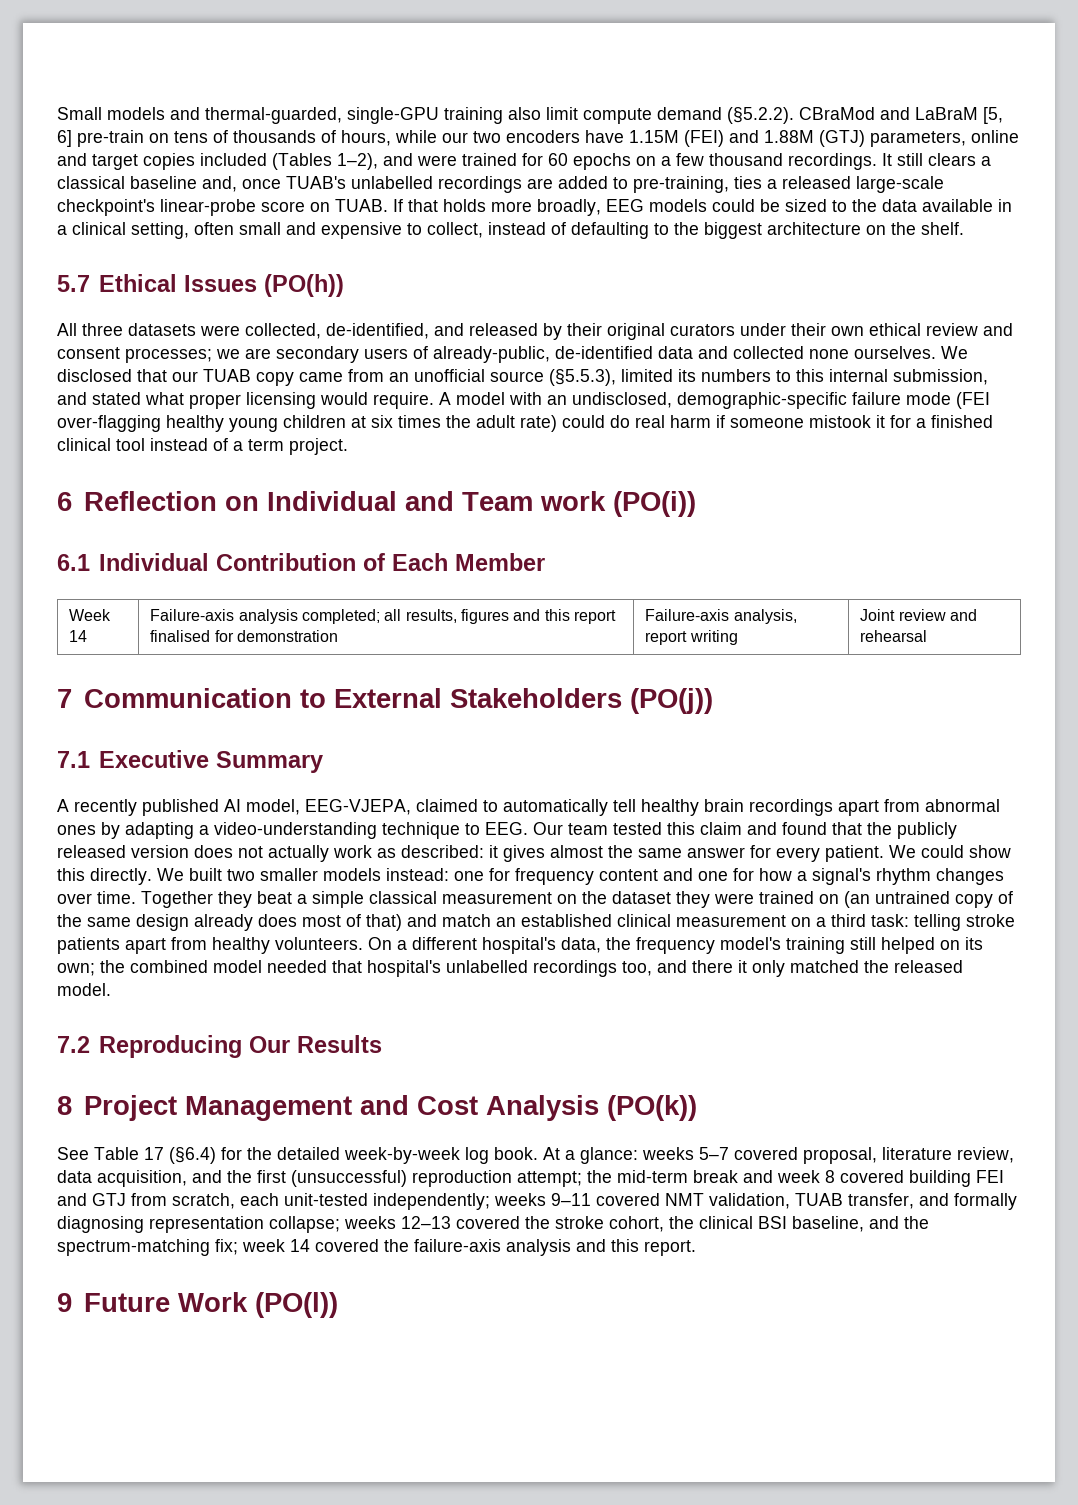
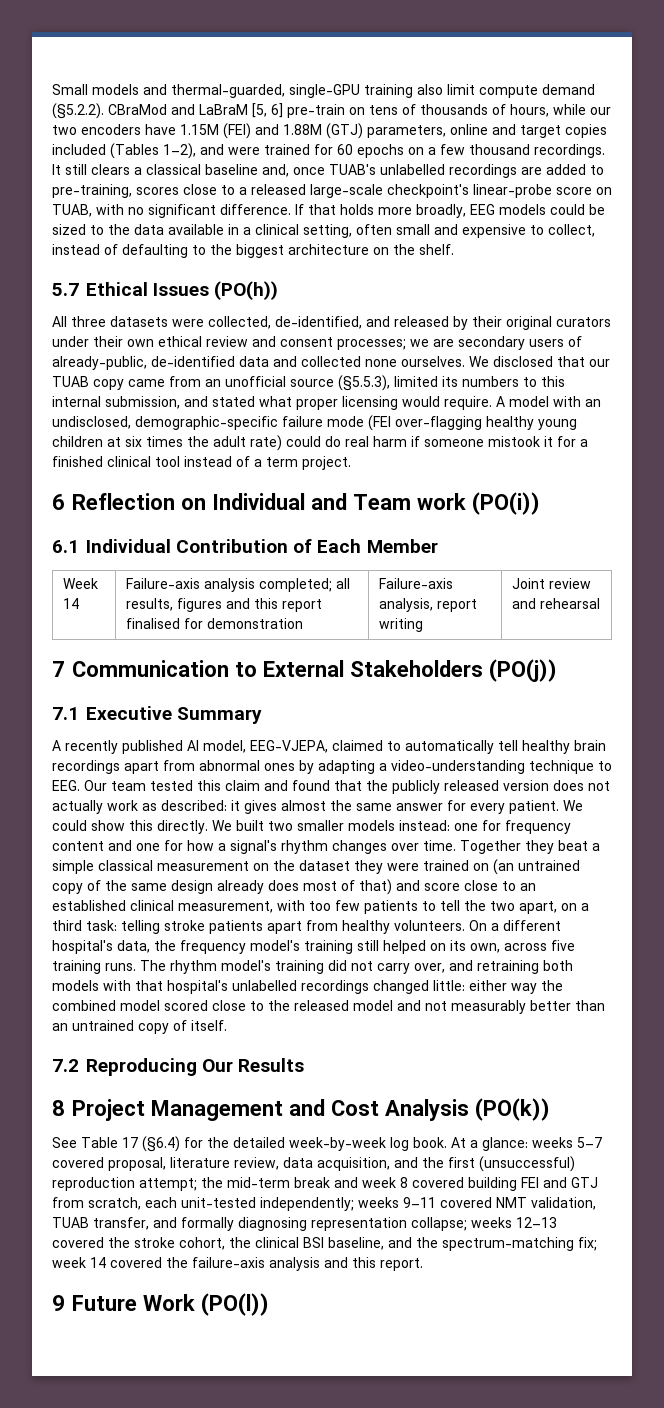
- It still clears a classical baseline and, once TUAB's unlabelled recordings are added to pre-training, ties a released large-scale checkpoint's linear-probe score on TUAB.
+ It still clears a classical baseline and, once TUAB's unlabelled recordings are added to pre-training, scores close to a released large-scale checkpoint's linear-probe score on TUAB, with no significant difference.
- Together they beat a simple classical measurement on the dataset they were trained on (an untrained copy of the same design already does most of that) and match an established clinical measurement on a third task: telling stroke patients apart from healthy volunteers.
+ Together they beat a simple classical measurement on the dataset they were trained on (an untrained copy of the same design already does most of that) and score close to an established clinical measurement, with too few patients to tell the two apart, on a third task: telling stroke patients apart from healthy volunteers.
- On a different hospital's data, the frequency model's training still helped on its own; the combined model needed that hospital's unlabelled recordings too, and there it only matched the released model.
+ On a different hospital's data, the frequency model's training still helped on its own, across five training runs. The rhythm model's training did not carry over, and retraining both models with that hospital's unlabelled recordings changed little: either way the combined model scored close to the released model and not measurably better than an untrained copy of itself.

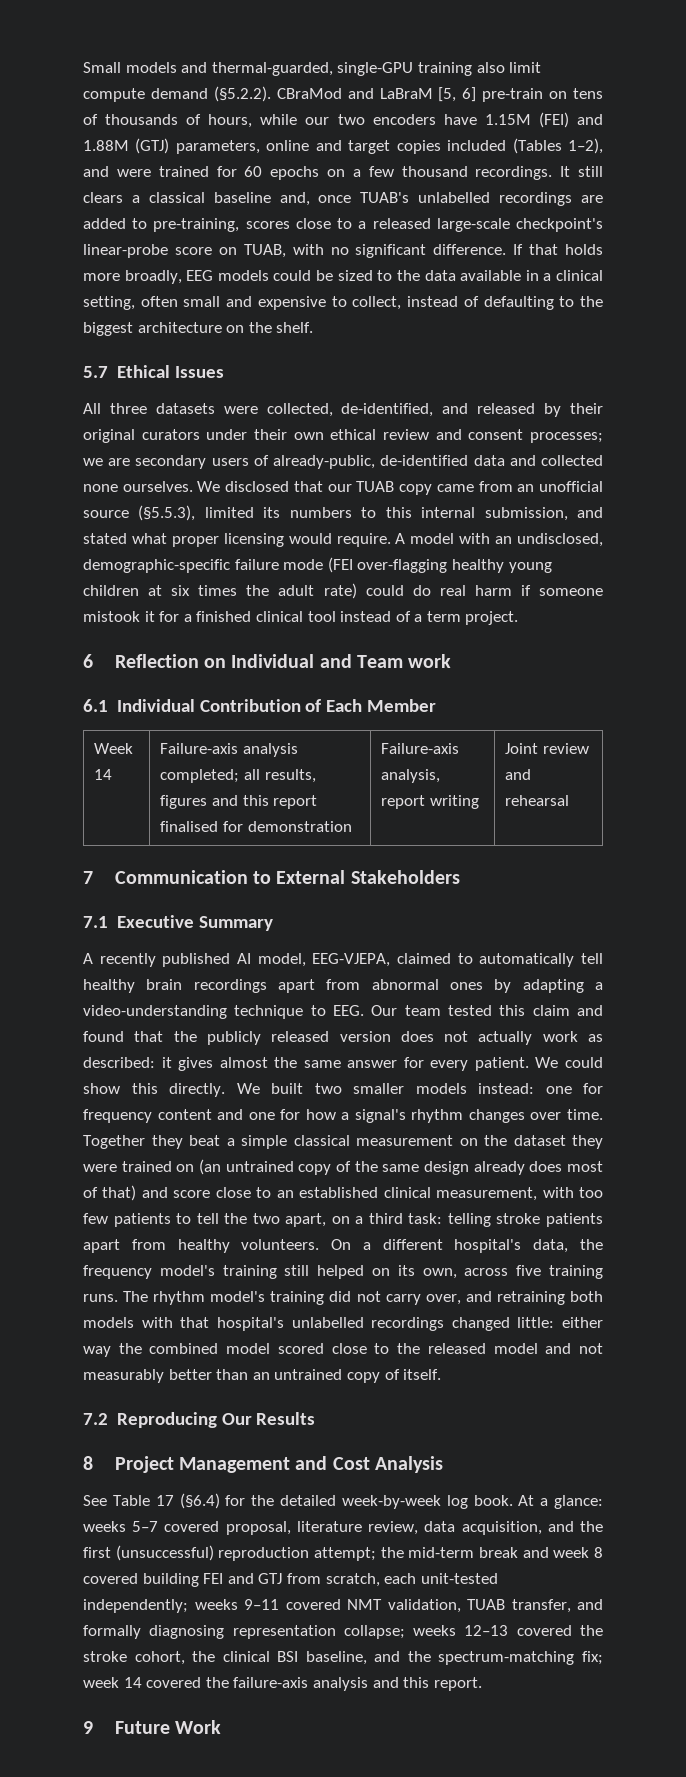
- 5.7 Ethical Issues (PO(h))
+ 5.7 Ethical Issues
- 6 Reflection on Individual and Team work (PO(i))
+ 6 Reflection on Individual and Team work
- 7 Communication to External Stakeholders (PO(j))
+ 7 Communication to External Stakeholders
- 8 Project Management and Cost Analysis (PO(k))
+ 8 Project Management and Cost Analysis
- 9 Future Work (PO(l))
+ 9 Future Work

